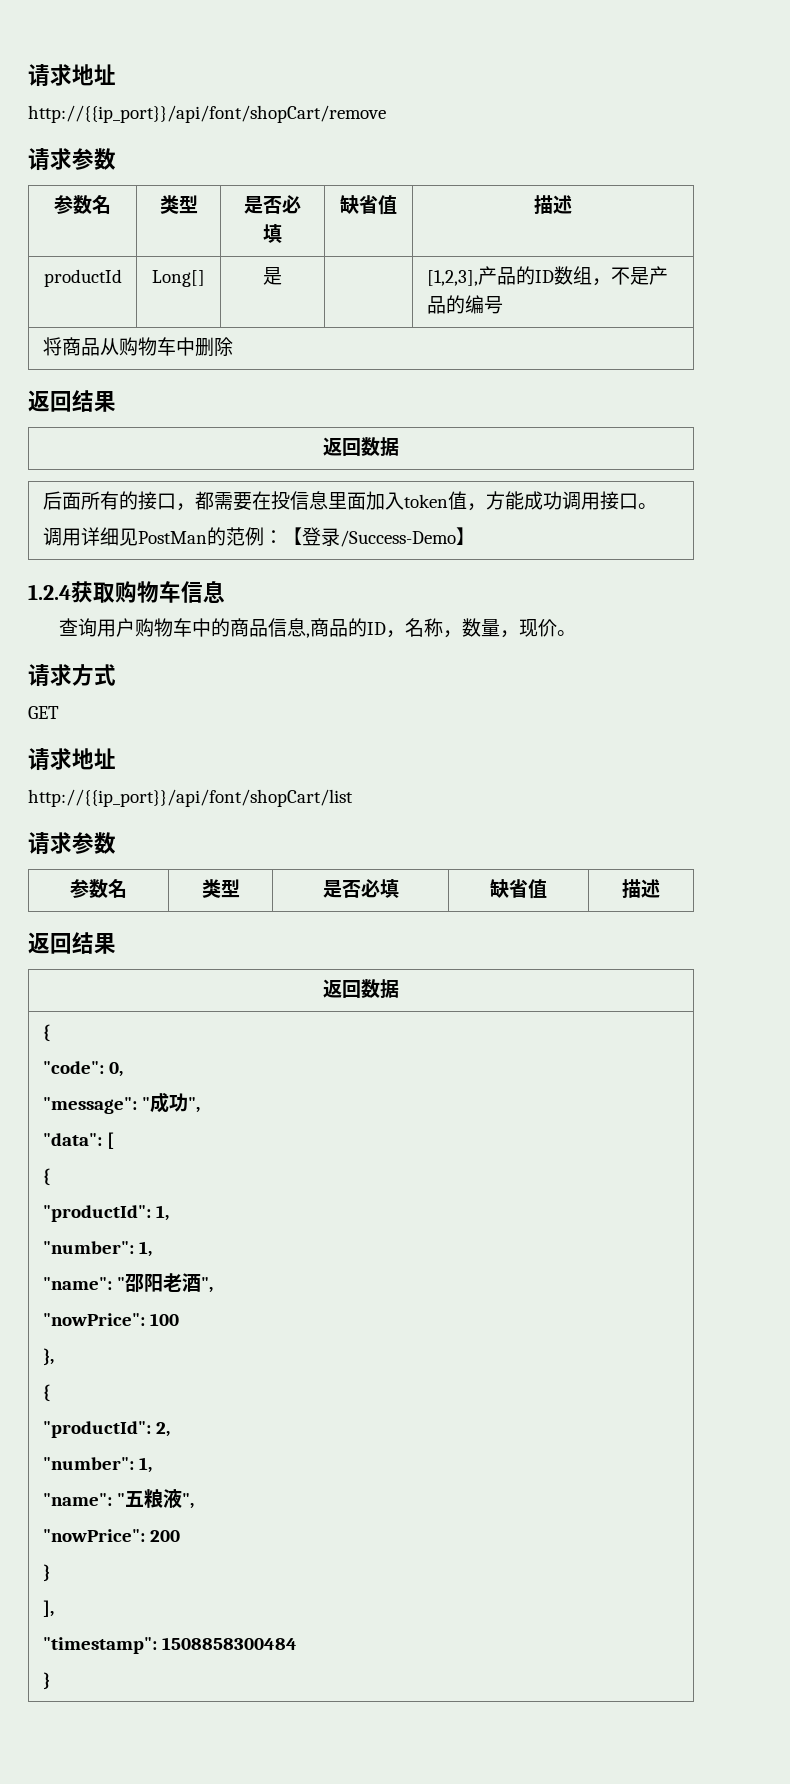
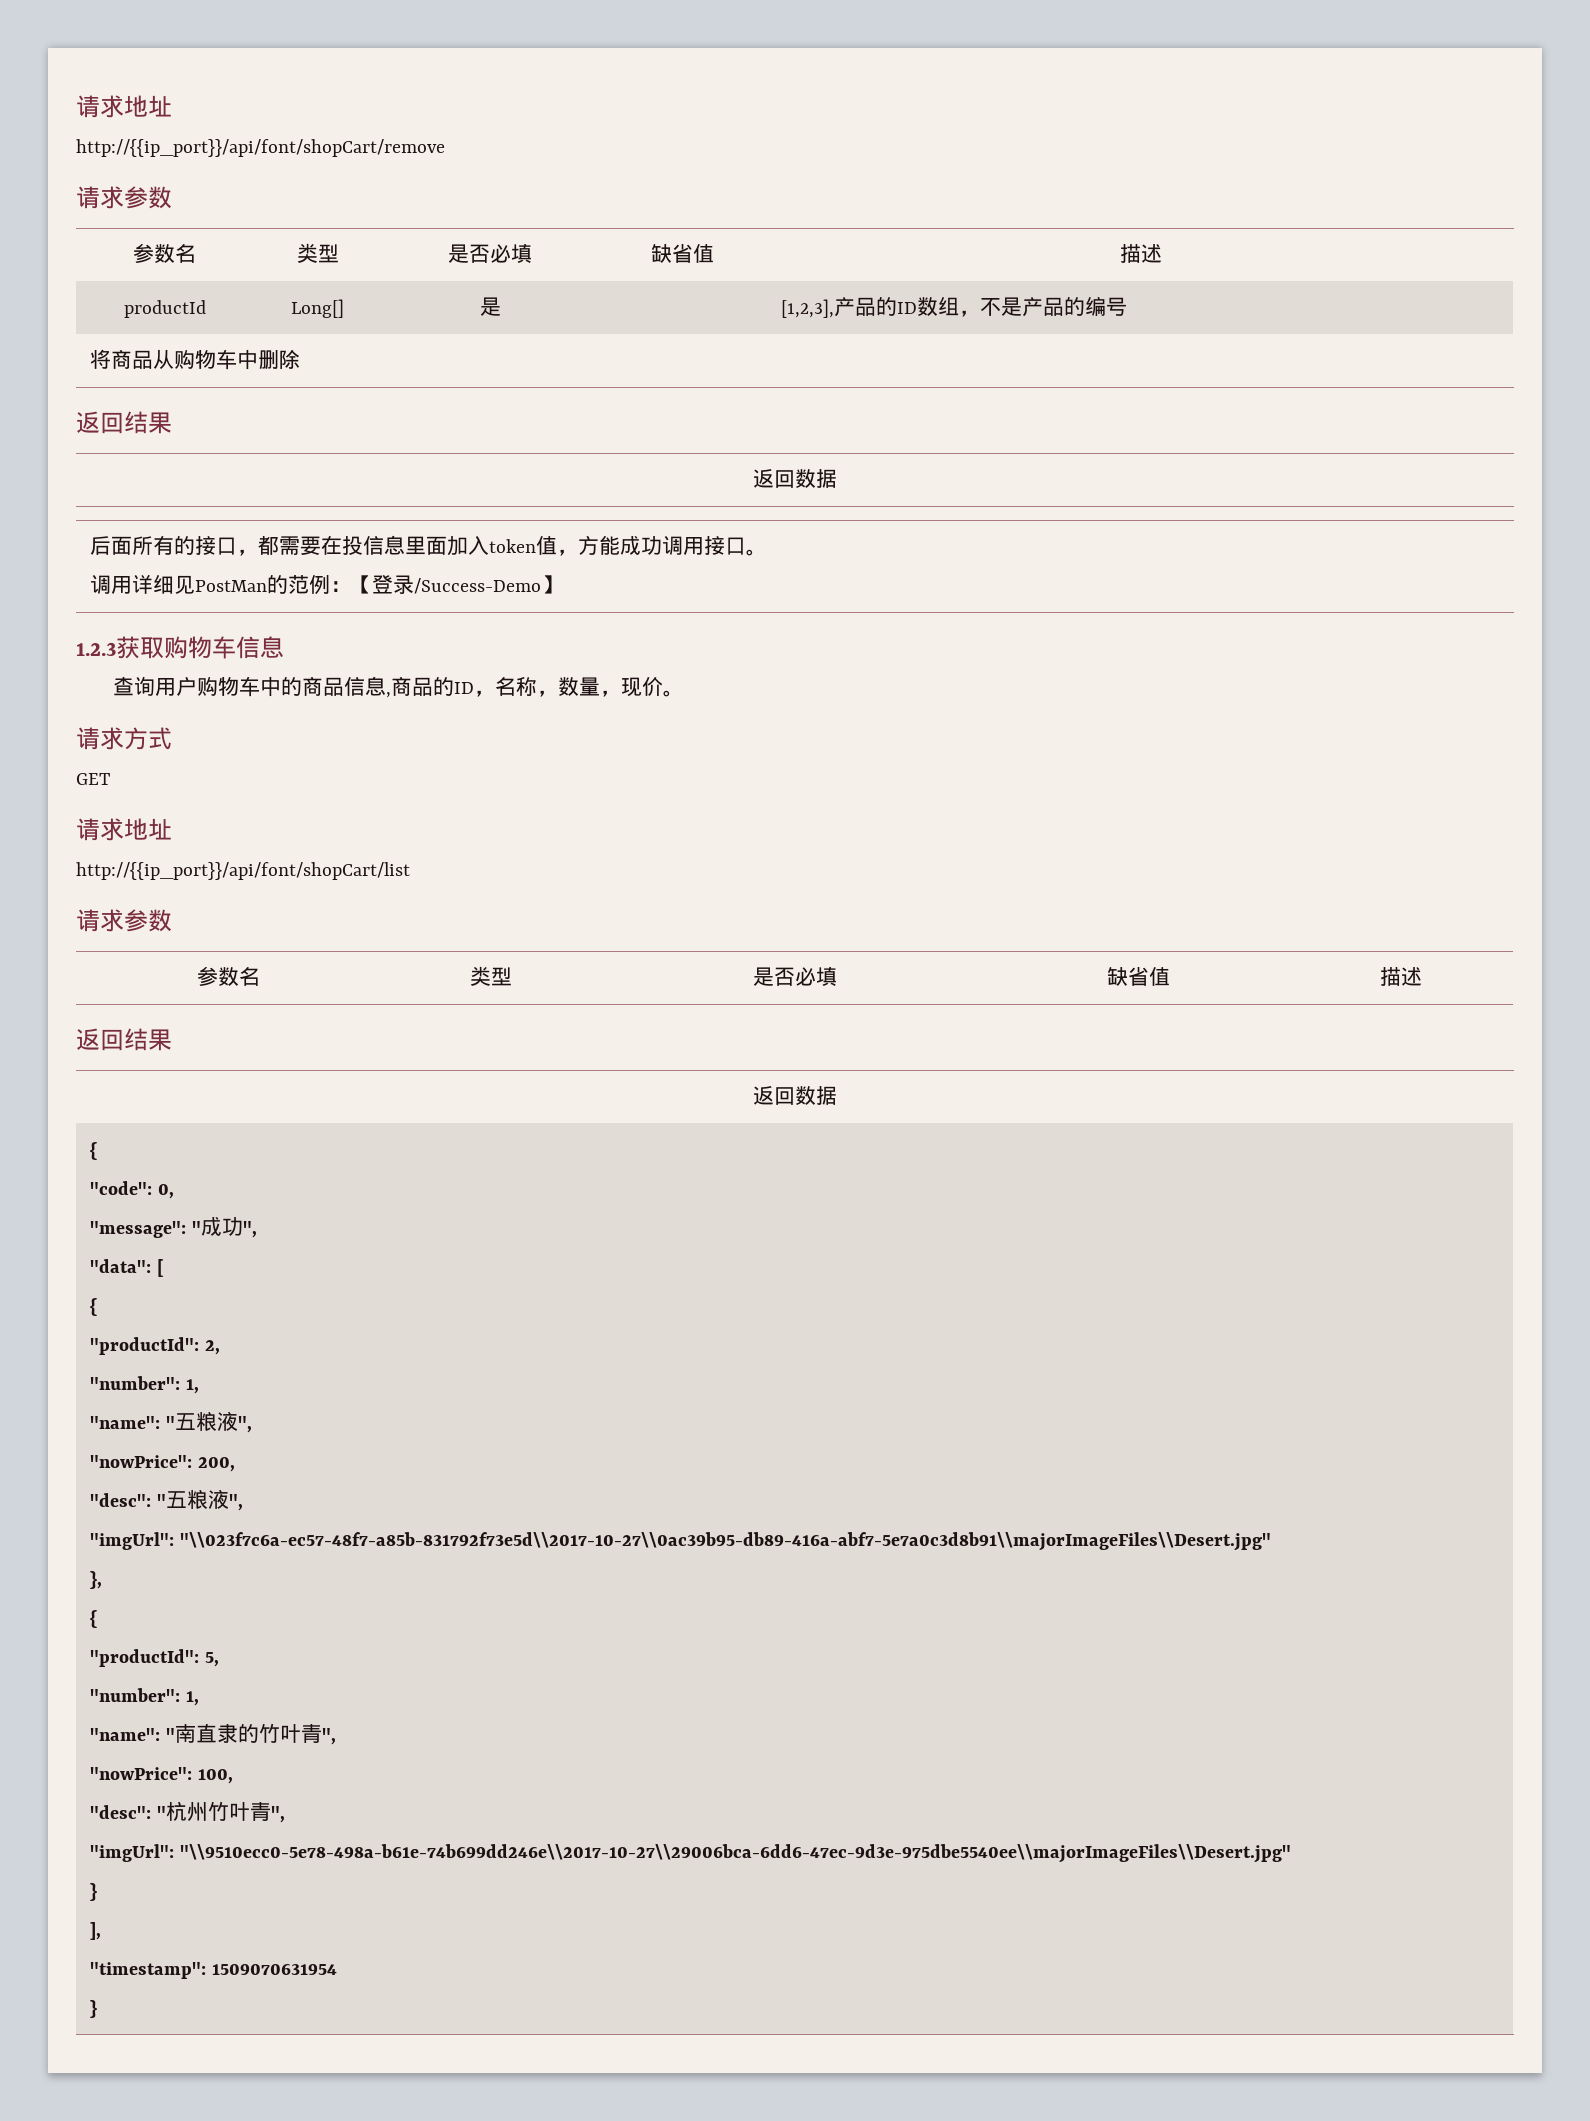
- 1.2.4获取购物车信息
+ 1.2.3获取购物车信息
- "productId": 1,
- "number": 1,
- "name": "邵阳老酒",
- "nowPrice": 100
- },
- {
- "nowPrice": 200
+ "nowPrice": 200,
+ "desc": "五粮液",
+ "imgUrl": "\\023f7c6a-ec57-48f7-a85b-831792f73e5d\\2017-10-27\\0ac39b95-db89-416a-abf7-5e7a0c3d8b91\\majorImageFiles\\Desert.jpg"
+ },
+ {
+ "productId": 5,
+ "number": 1,
+ "name": "南直隶的竹叶青",
+ "nowPrice": 100,
+ "desc": "杭州竹叶青",
+ "imgUrl": "\\9510ecc0-5e78-498a-b61e-74b699dd246e\\2017-10-27\\29006bca-6dd6-47ec-9d3e-975dbe5540ee\\majorImageFiles\\Desert.jpg"
- "timestamp": 1508858300484
+ "timestamp": 1509070631954

